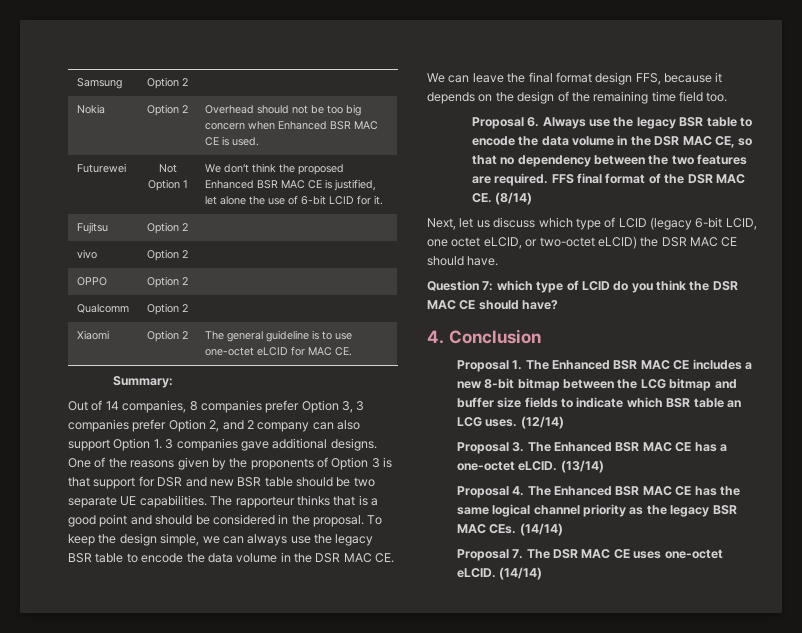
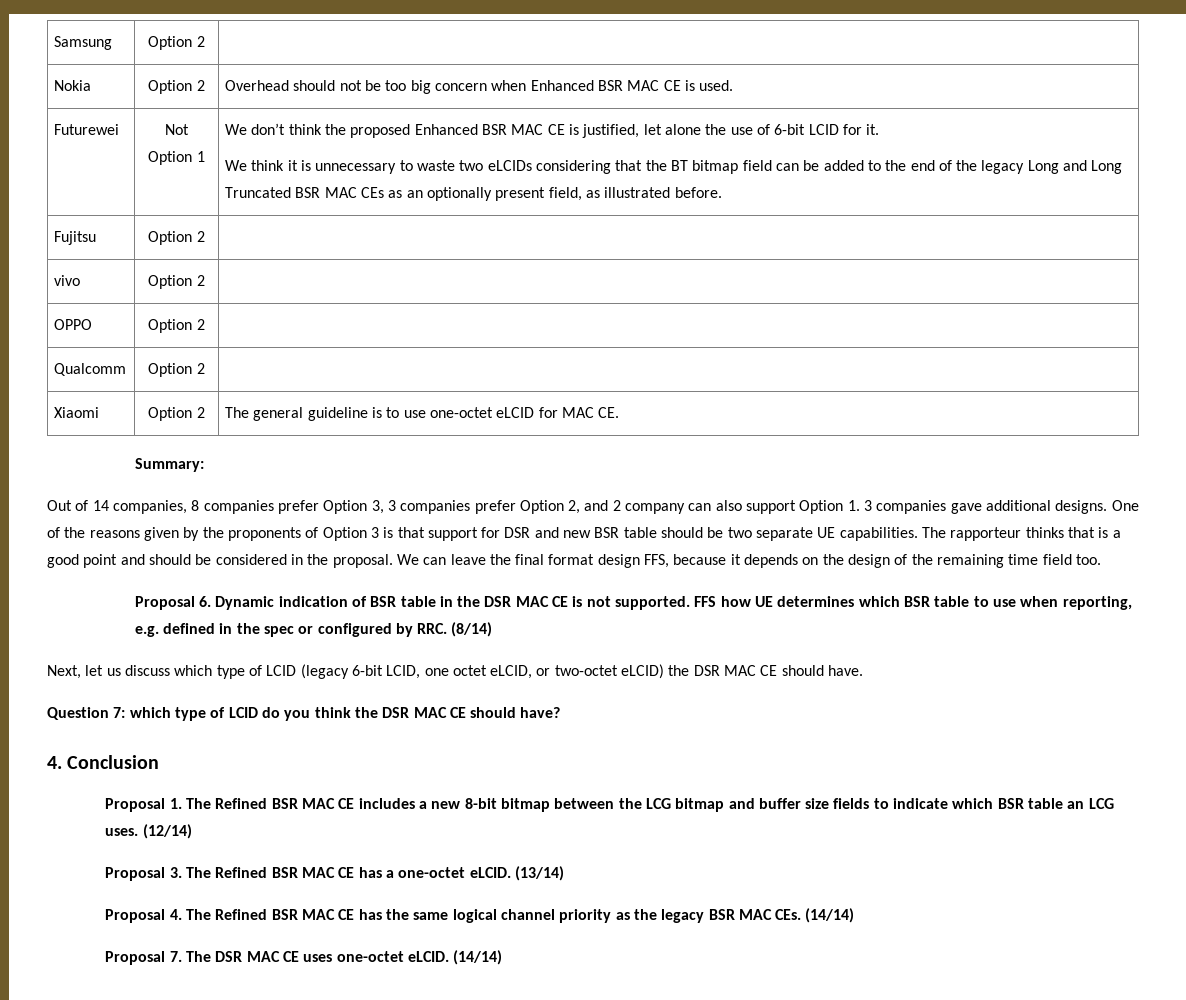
+ We think it is unnecessary to waste two eLCIDs considering that the BT bitmap field can be added to the end of the legacy Long and Long Truncated BSR MAC CEs as an optionally present field, as illustrated before.
- To keep the design simple, we can always use the legacy BSR table to encode the data volume in the DSR MAC CE. We can leave the final format design FFS, because it depends on the design of the remaining time field too.
+ We can leave the final format design FFS, because it depends on the design of the remaining time field too.
- Proposal 6. Always use the legacy BSR table to encode the data volume in the DSR MAC CE, so that no dependency between the two features are required. FFS final format of the DSR MAC CE. (8/14)
+ Proposal 6. Dynamic indication of BSR table in the DSR MAC CE is not supported. FFS how UE determines which BSR table to use when reporting, e.g. defined in the spec or configured by RRC. (8/14)
- Proposal 1. The Enhanced BSR MAC CE includes a new 8-bit bitmap between the LCG bitmap and buffer size fields to indicate which BSR table an LCG uses.
+ Proposal 1. The Refined BSR MAC CE includes a new 8-bit bitmap between the LCG bitmap and buffer size fields to indicate which BSR table an LCG uses.
- Proposal 3. The Enhanced BSR MAC CE has a one-octet eLCID.
+ Proposal 3. The Refined BSR MAC CE has a one-octet eLCID.
- Proposal 4. The Enhanced BSR MAC CE has the same logical channel priority as the legacy BSR MAC CEs. (14/14)
+ Proposal 4. The Refined BSR MAC CE has the same logical channel priority as the legacy BSR MAC CEs. (14/14)

